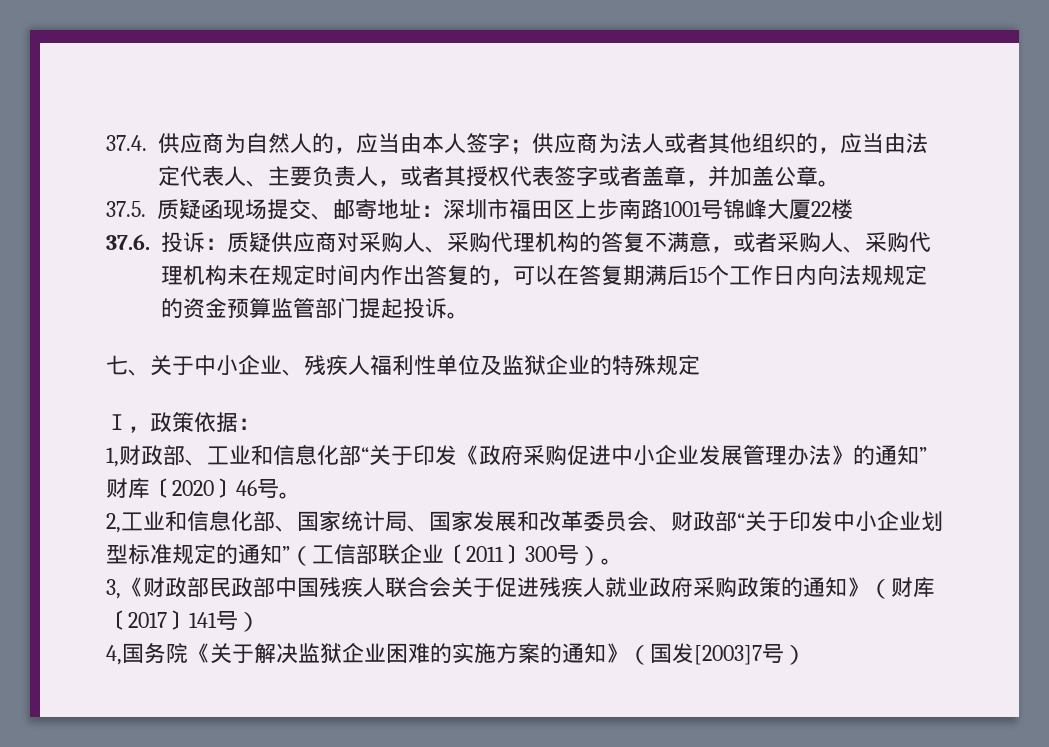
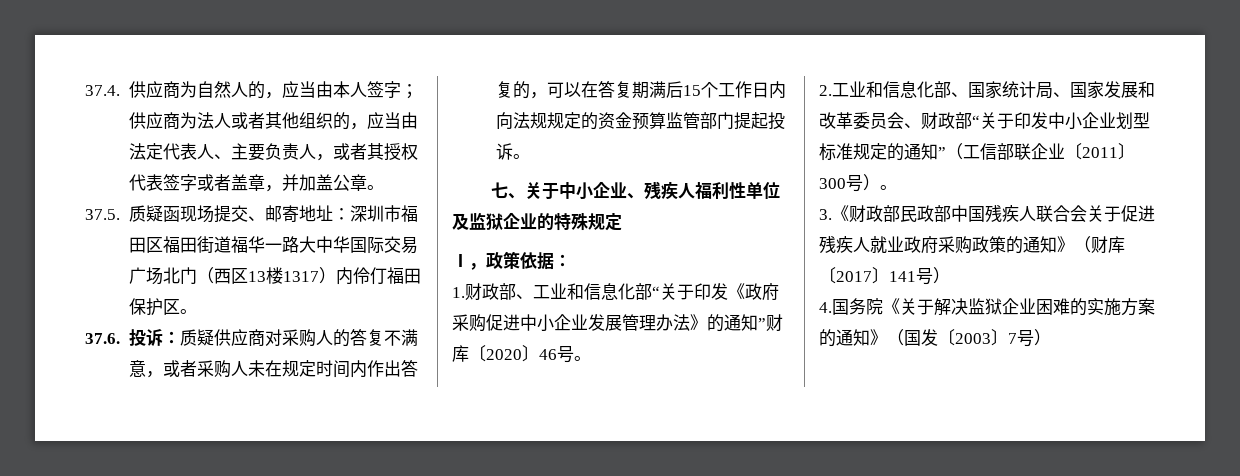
- 37.5.质疑函现场提交、邮寄地址：深圳市福田区上步南路1001号锦峰大厦22楼
+ 37.5.质疑函现场提交、邮寄地址：深圳市福田区福田街道福华一路大中华国际交易广场北门（西区13楼1317）内伶仃福田保护区。
- 37.6.投诉：质疑供应商对采购人、采购代理机构的答复不满意，或者采购人、采购代理机构未在规定时间内作出答复的，可以在答复期满后15个工作日内向法规规定的资金预算监管部门提起投诉。
+ 37.6.投诉：质疑供应商对采购人的答复不满意，或者采购人未在规定时间内作出答复的，可以在答复期满后15个工作日内向法规规定的资金预算监管部门提起投诉。
- 1,财政部、工业和信息化部“关于印发《政府采购促进中小企业发展管理办法》的通知”财库〔2020〕46号。
+ 1.财政部、工业和信息化部“关于印发《政府采购促进中小企业发展管理办法》的通知”财库〔2020〕46号。
- 2,工业和信息化部、国家统计局、国家发展和改革委员会、财政部“关于印发中小企业划型标准规定的通知”（工信部联企业〔2011〕300号）。
+ 2.工业和信息化部、国家统计局、国家发展和改革委员会、财政部“关于印发中小企业划型标准规定的通知”（工信部联企业〔2011〕300号）。
- 3,《财政部民政部中国残疾人联合会关于促进残疾人就业政府采购政策的通知》（财库〔2017〕141号）
+ 3.《财政部民政部中国残疾人联合会关于促进残疾人就业政府采购政策的通知》（财库〔2017〕141号）
- 4,国务院《关于解决监狱企业困难的实施方案的通知》（国发[2003]7号）
+ 4.国务院《关于解决监狱企业困难的实施方案的通知》（国发〔2003〕7号）

